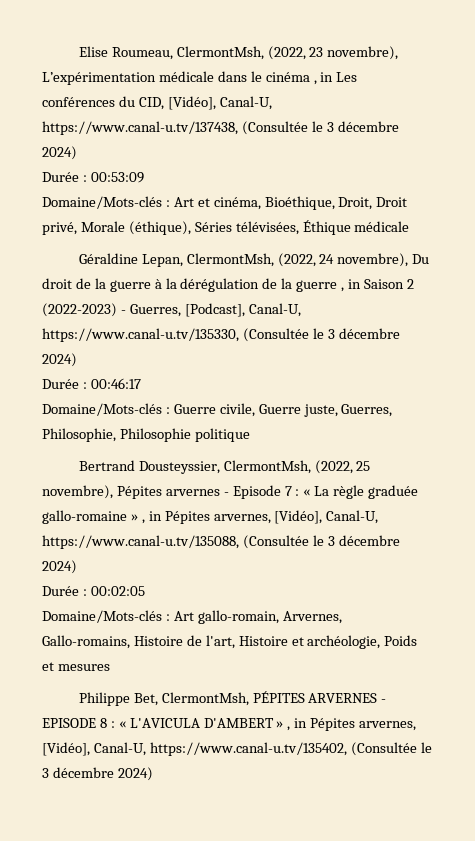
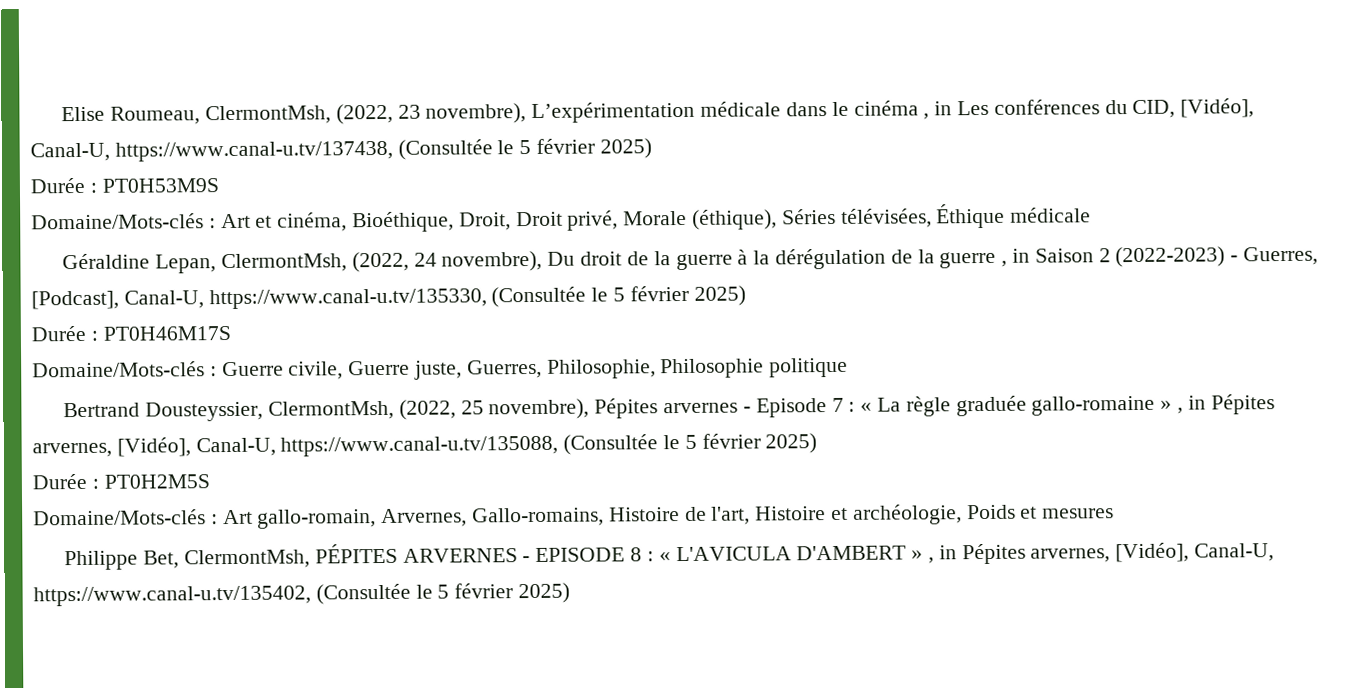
- Elise Roumeau, ClermontMsh, (2022, 23 novembre), L’expérimentation médicale dans le cinéma , in Les conférences du CID, [Vidéo], Canal-U, https://www.canal-u.tv/137438, (Consultée le 3 décembre 2024)
- Durée : 00:53:09
+ Elise Roumeau, ClermontMsh, (2022, 23 novembre), L’expérimentation médicale dans le cinéma , in Les conférences du CID, [Vidéo], Canal-U, https://www.canal-u.tv/137438, (Consultée le 5 février 2025)
+ Durée : PT0H53M9S
- Géraldine Lepan, ClermontMsh, (2022, 24 novembre), Du droit de la guerre à la dérégulation de la guerre , in Saison 2 (2022-2023) - Guerres, [Podcast], Canal-U, https://www.canal-u.tv/135330, (Consultée le 3 décembre 2024)
- Durée : 00:46:17
+ Géraldine Lepan, ClermontMsh, (2022, 24 novembre), Du droit de la guerre à la dérégulation de la guerre , in Saison 2 (2022-2023) - Guerres, [Podcast], Canal-U, https://www.canal-u.tv/135330, (Consultée le 5 février 2025)
+ Durée : PT0H46M17S
- Bertrand Dousteyssier, ClermontMsh, (2022, 25 novembre), Pépites arvernes - Episode 7 : « La règle graduée gallo-romaine » , in Pépites arvernes, [Vidéo], Canal-U, https://www.canal-u.tv/135088, (Consultée le 3 décembre 2024)
- Durée : 00:02:05
+ Bertrand Dousteyssier, ClermontMsh, (2022, 25 novembre), Pépites arvernes - Episode 7 : « La règle graduée gallo-romaine » , in Pépites arvernes, [Vidéo], Canal-U, https://www.canal-u.tv/135088, (Consultée le 5 février 2025)
+ Durée : PT0H2M5S
- Philippe Bet, ClermontMsh, PÉPITES ARVERNES - EPISODE 8 : « L'AVICULA D'AMBERT » , in Pépites arvernes, [Vidéo], Canal-U, https://www.canal-u.tv/135402, (Consultée le 3 décembre 2024)
+ Philippe Bet, ClermontMsh, PÉPITES ARVERNES - EPISODE 8 : « L'AVICULA D'AMBERT » , in Pépites arvernes, [Vidéo], Canal-U, https://www.canal-u.tv/135402, (Consultée le 5 février 2025)

